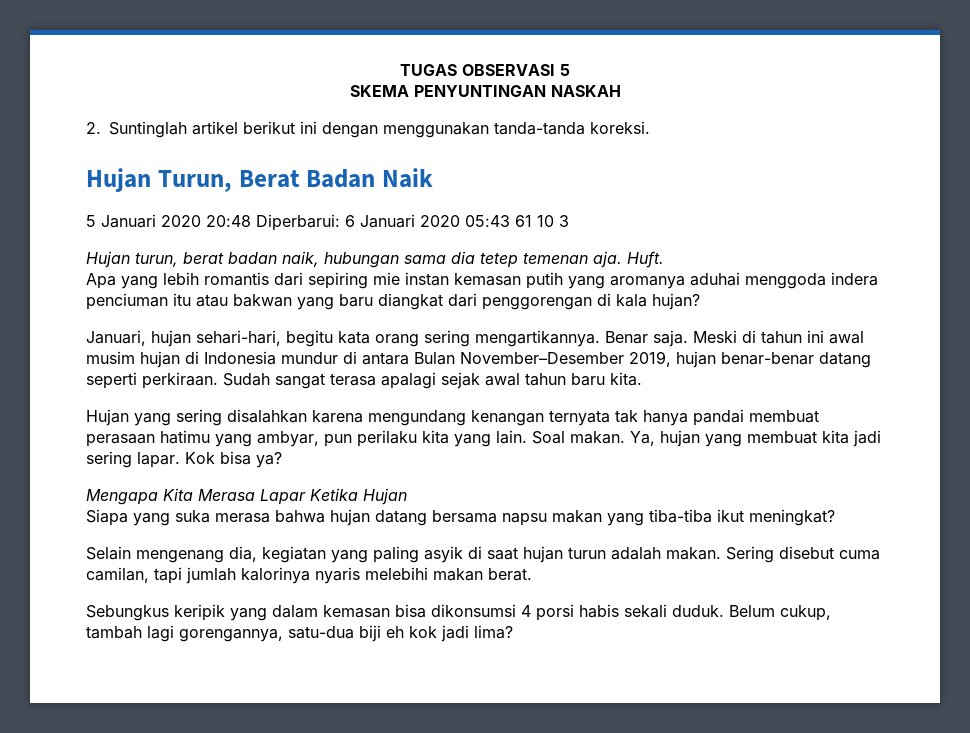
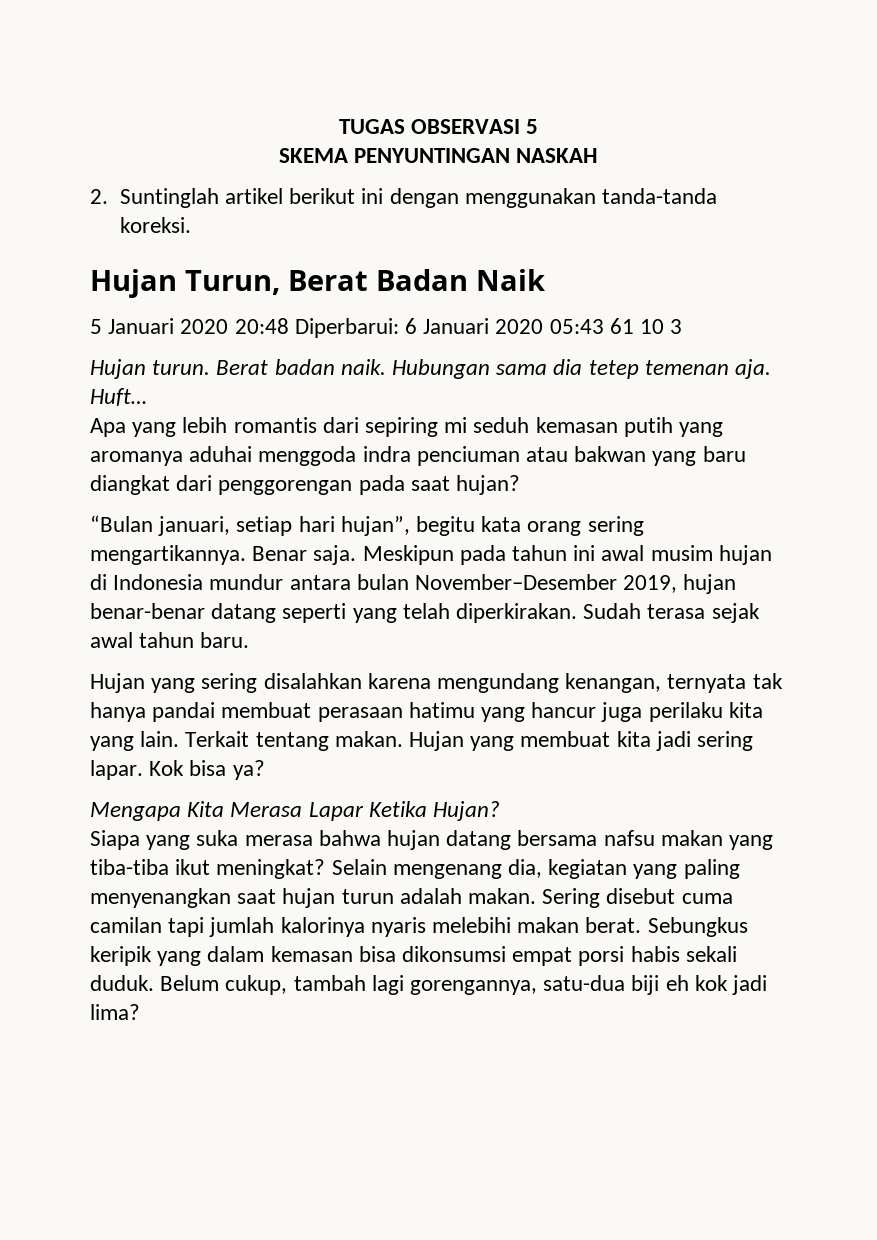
- Hujan turun, berat badan naik, hubungan sama dia tetep temenan aja.
+ Hujan turun. Berat badan naik. Hubungan sama dia tetep temenan aja.
- Huft.
+ Huft…
- Apa yang lebih romantis dari sepiring mie instan kemasan putih yang aromanya aduhai menggoda indera penciuman itu atau bakwan yang baru diangkat dari penggorengan di kala hujan?
+ Apa yang lebih romantis dari sepiring mi seduh kemasan putih yang aromanya aduhai menggoda indra penciuman atau bakwan yang baru diangkat dari penggorengan pada saat hujan?
- Januari, hujan sehari-hari, begitu kata orang sering mengartikannya.
+ “Bulan januari, setiap hari hujan”, begitu kata orang sering mengartikannya.
- Meski di tahun ini awal musim hujan di Indonesia mundur di antara Bulan November–Desember 2019, hujan benar-benar datang seperti perkiraan. Sudah sangat terasa apalagi sejak awal tahun baru kita.
+ Meskipun pada tahun ini awal musim hujan di Indonesia mundur antara bulan November–Desember 2019, hujan benar-benar datang seperti yang telah diperkirakan. Sudah terasa sejak awal tahun baru.
- Hujan yang sering disalahkan karena mengundang kenangan ternyata tak hanya pandai membuat perasaan hatimu yang ambyar, pun perilaku kita yang lain.
+ Hujan yang sering disalahkan karena mengundang kenangan, ternyata tak hanya pandai membuat perasaan hatimu yang hancur juga perilaku kita yang lain.
- Soal makan. Ya, hujan yang membuat kita jadi sering lapar.
+ Terkait tentang makan. Hujan yang membuat kita jadi sering lapar.
- Mengapa Kita Merasa Lapar Ketika Hujan
+ Mengapa Kita Merasa Lapar Ketika Hujan?
- Siapa yang suka merasa bahwa hujan datang bersama napsu makan yang tiba-tiba ikut meningkat?
- Selain mengenang dia, kegiatan yang paling asyik di saat hujan turun adalah makan.
+ Siapa yang suka merasa bahwa hujan datang bersama nafsu makan yang tiba-tiba ikut meningkat? Selain mengenang dia, kegiatan yang paling menyenangkan saat hujan turun adalah makan.
- Sering disebut cuma camilan, tapi jumlah kalorinya nyaris melebihi makan berat.
- Sebungkus keripik yang dalam kemasan bisa dikonsumsi 4 porsi habis sekali duduk.
+ Sering disebut cuma camilan tapi jumlah kalorinya nyaris melebihi makan berat. Sebungkus keripik yang dalam kemasan bisa dikonsumsi empat porsi habis sekali duduk.

